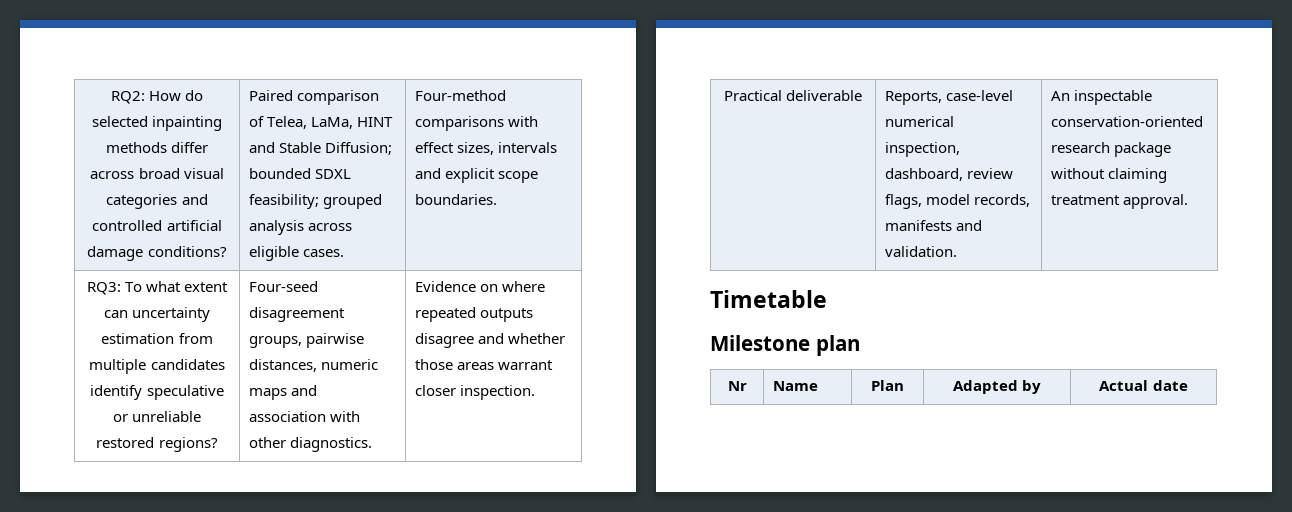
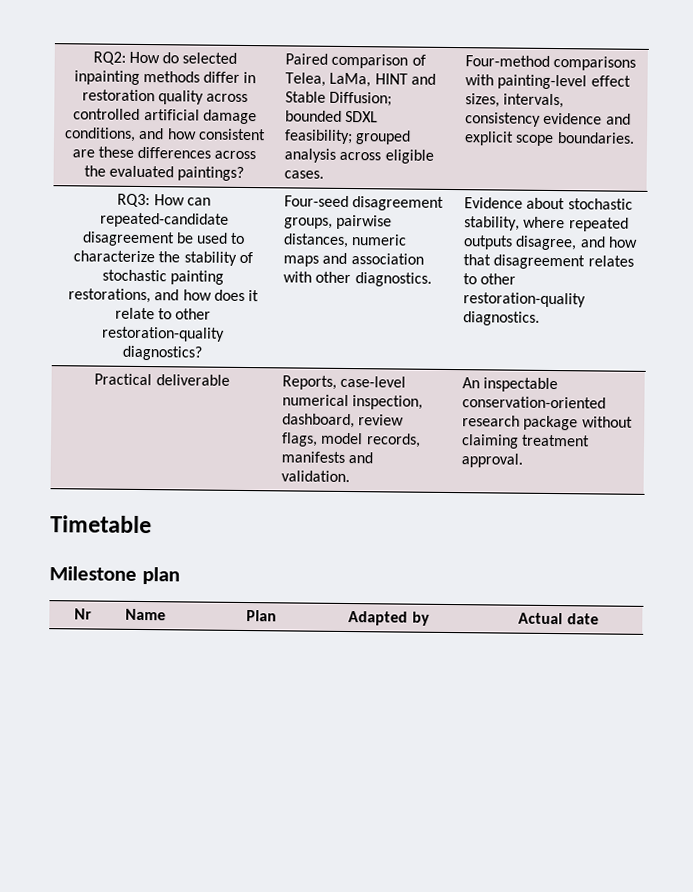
- RQ2: How do selected inpainting methods differ across broad visual categories and controlled artificial damage conditions?
+ RQ2: How do selected inpainting methods differ in restoration quality across controlled artificial damage conditions, and how consistent are these differences across the evaluated paintings?
- Four-method comparisons with effect sizes, intervals and explicit scope boundaries.
+ Four-method comparisons with painting-level effect sizes, intervals, consistency evidence and explicit scope boundaries.
- RQ3: To what extent can uncertainty estimation from multiple candidates identify speculative or unreliable restored regions?
+ RQ3: How can repeated-candidate disagreement be used to characterize the stability of stochastic painting restorations, and how does it relate to other restoration-quality diagnostics?
- Evidence on where repeated outputs disagree and whether those areas warrant closer inspection.
+ Evidence about stochastic stability, where repeated outputs disagree, and how that disagreement relates to other restoration-quality diagnostics.

